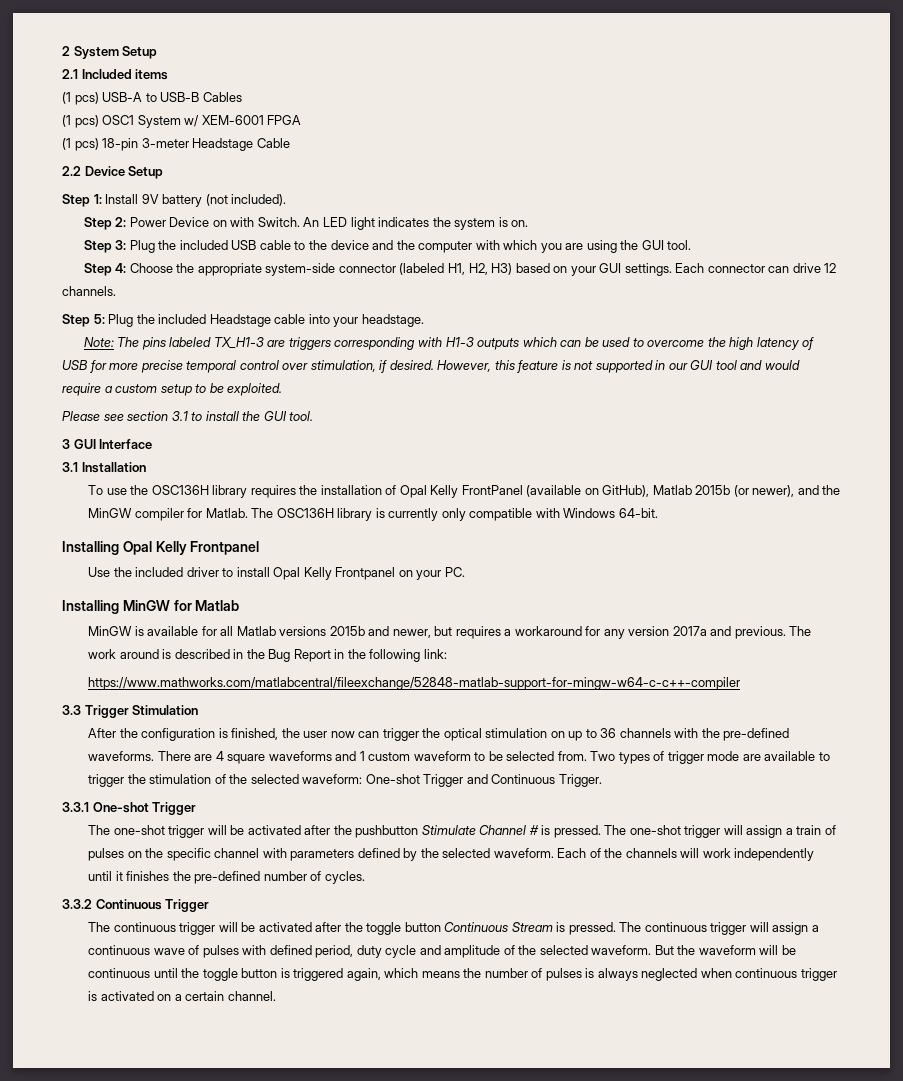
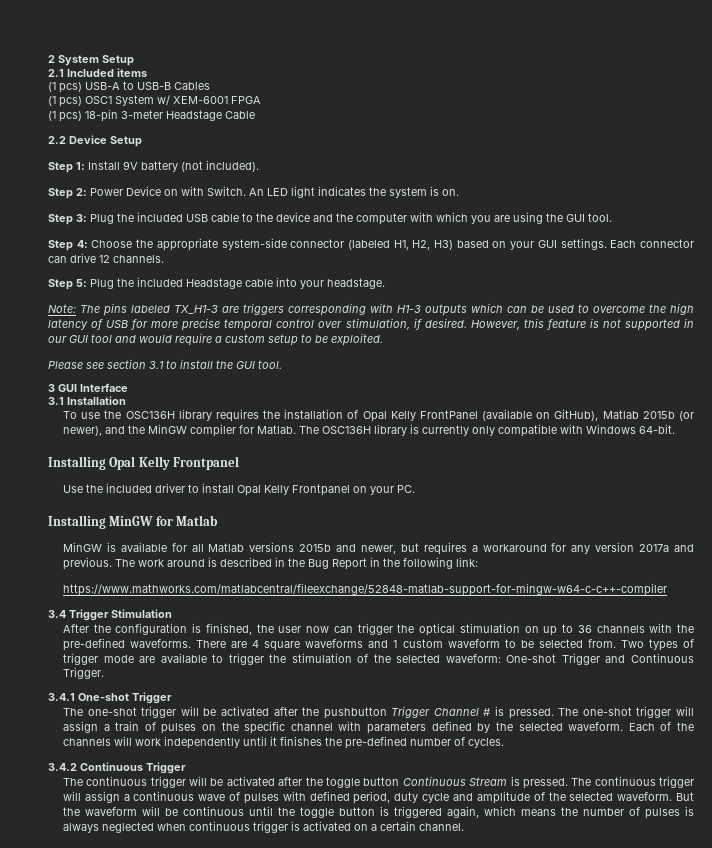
- 3.3 Trigger Stimulation
+ 3.4 Trigger Stimulation
- 3.3.1 One-shot Trigger
+ 3.4.1 One-shot Trigger
- The one-shot trigger will be activated after the pushbutton Stimulate Channel # is pressed.
+ The one-shot trigger will be activated after the pushbutton Trigger Channel # is pressed.
- 3.3.2 Continuous Trigger
+ 3.4.2 Continuous Trigger

